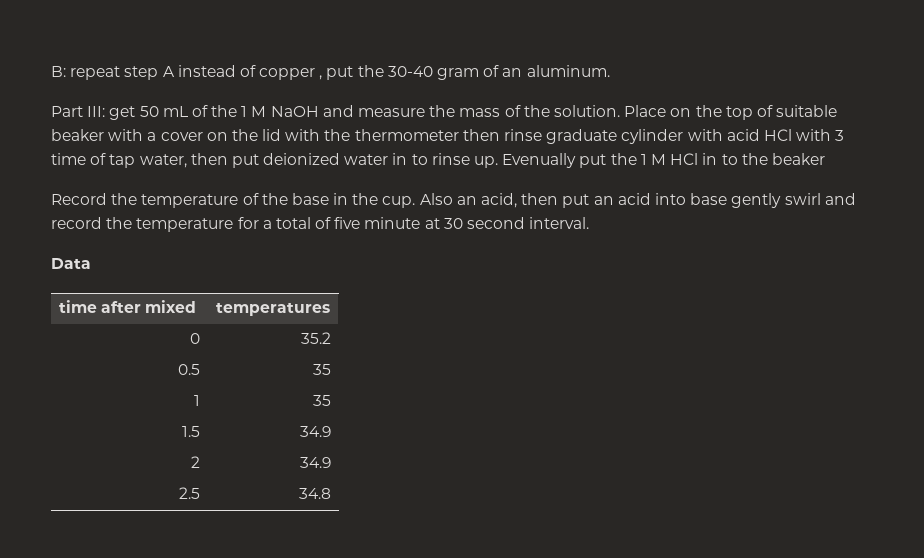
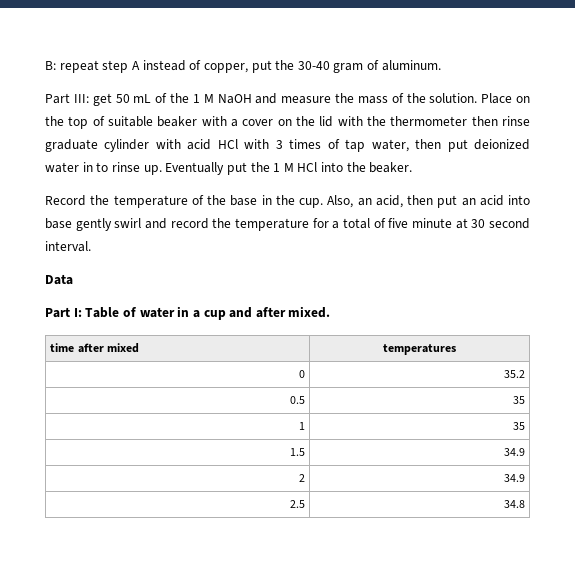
- B: repeat step A instead of copper , put the 30-40 gram of an aluminum.
+ B: repeat step A instead of copper, put the 30-40 gram of aluminum.
- Place on the top of suitable beaker with a cover on the lid with the thermometer then rinse graduate cylinder with acid HCl with 3 time of tap water, then put deionized water in to rinse up.
+ Place on the top of suitable beaker with a cover on the lid with the thermometer then rinse graduate cylinder with acid HCl with 3 times of tap water, then put deionized water in to rinse up.
- Evenually put the 1 M HCl in to the beaker
+ Eventually put the 1 M HCl into the beaker.
- Also an acid, then put an acid into base gently swirl and record the temperature for a total of five minute at 30 second interval.
+ Also, an acid, then put an acid into base gently swirl and record the temperature for a total of five minute at 30 second interval.
+ Part I: Table of water in a cup and after mixed.

